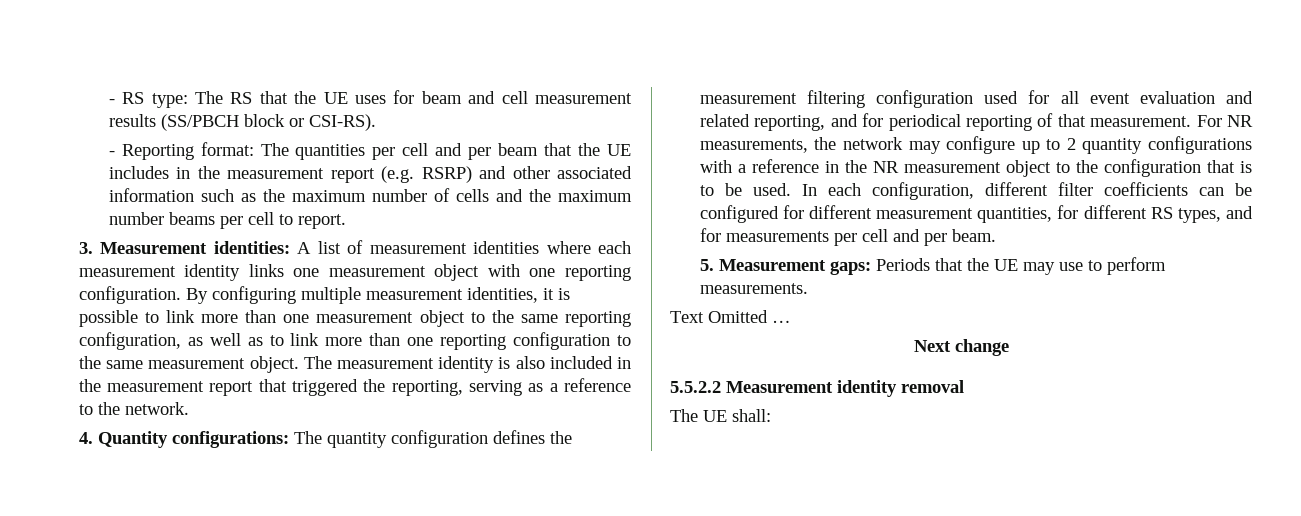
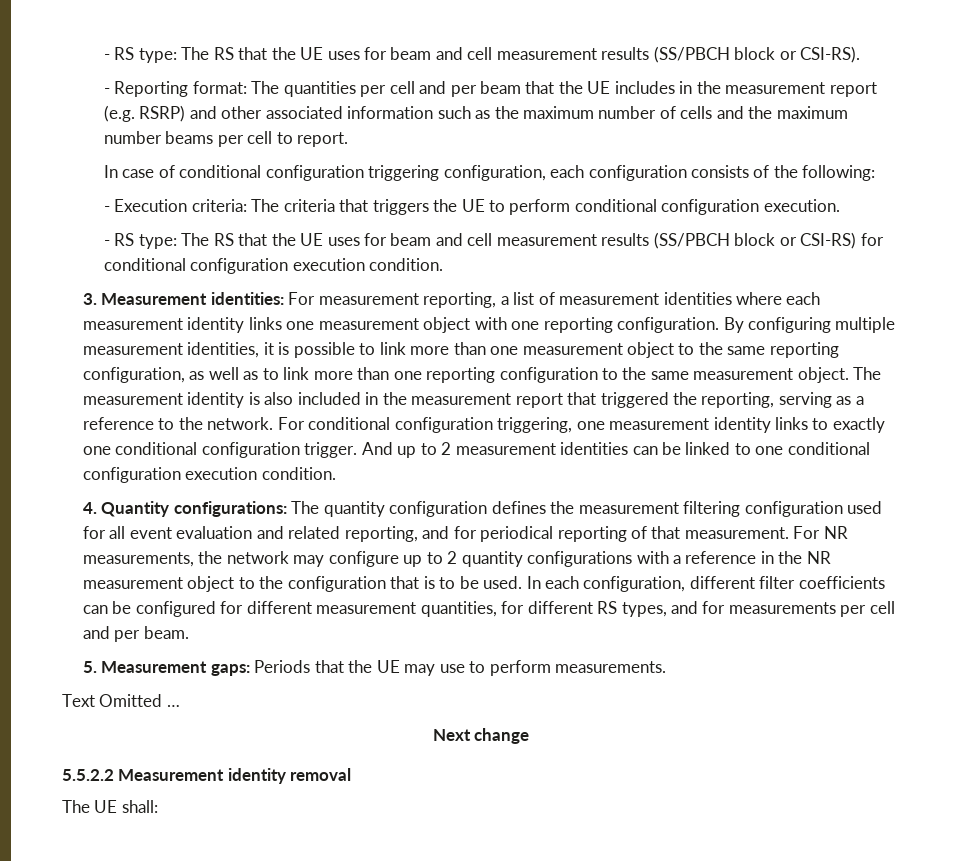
+ In case of conditional configuration triggering configuration, each configuration consists of the following:
+ - Execution criteria: The criteria that triggers the UE to perform conditional configuration execution.
+ - RS type: The RS that the UE uses for beam and cell measurement results (SS/PBCH block or CSI-RS) for conditional configuration execution condition.
- 3. Measurement identities: A list of measurement identities where each measurement identity links one measurement object with one reporting configuration.
+ 3. Measurement identities: For measurement reporting, a list of measurement identities where each measurement identity links one measurement object with one reporting configuration.
+ For conditional configuration triggering, one measurement identity links to exactly one conditional configuration trigger. And up to 2 measurement identities can be linked to one conditional configuration execution condition.

